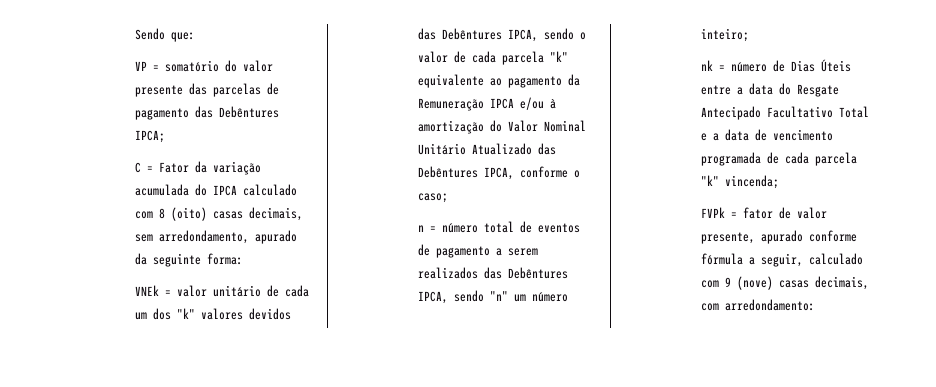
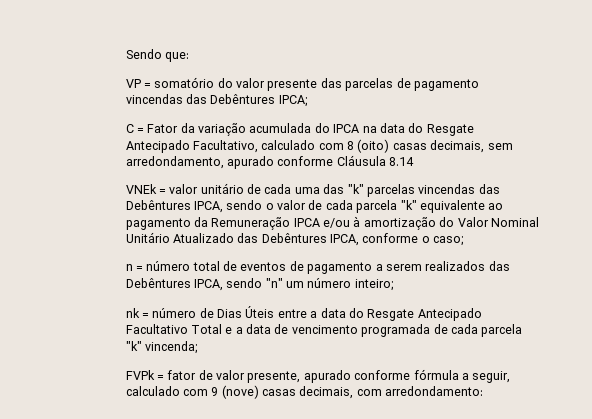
- VP = somatório do valor presente das parcelas de pagamento das Debêntures IPCA;
+ VP = somatório do valor presente das parcelas de pagamento vincendas das Debêntures IPCA;
- C = Fator da variação acumulada do IPCA calculado com 8 (oito) casas decimais, sem arredondamento, apurado da seguinte forma:
+ C = Fator da variação acumulada do IPCA na data do Resgate Antecipado Facultativo, calculado com 8 (oito) casas decimais, sem arredondamento, apurado conforme Cláusula 8.14
- VNEk = valor unitário de cada um dos "k" valores devidos das Debêntures IPCA, sendo o valor de cada parcela "k" equivalente ao pagamento da Remuneração IPCA e/ou à amortização do Valor Nominal Unitário Atualizado das Debêntures IPCA, conforme o caso;
+ VNEk = valor unitário de cada uma das "k" parcelas vincendas das Debêntures IPCA, sendo o valor de cada parcela "k" equivalente ao pagamento da Remuneração IPCA e/ou à amortização do Valor Nominal Unitário Atualizado das Debêntures IPCA, conforme o caso;

